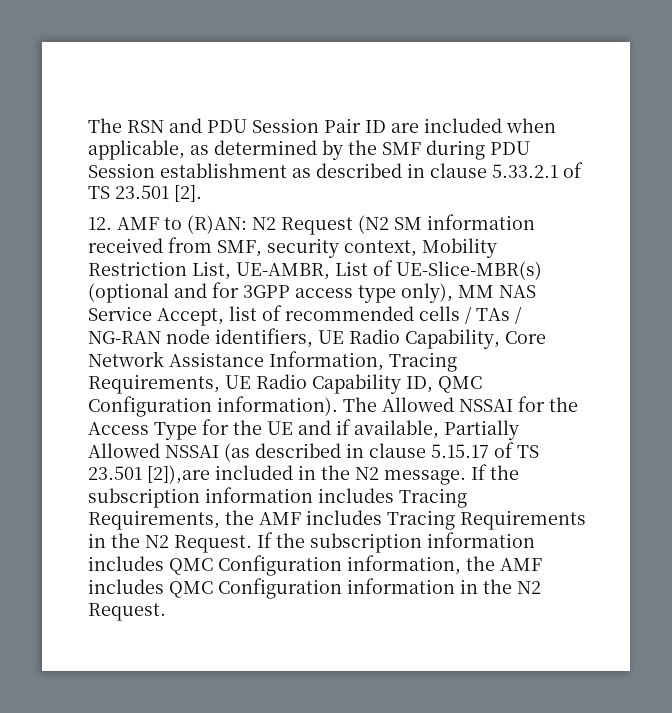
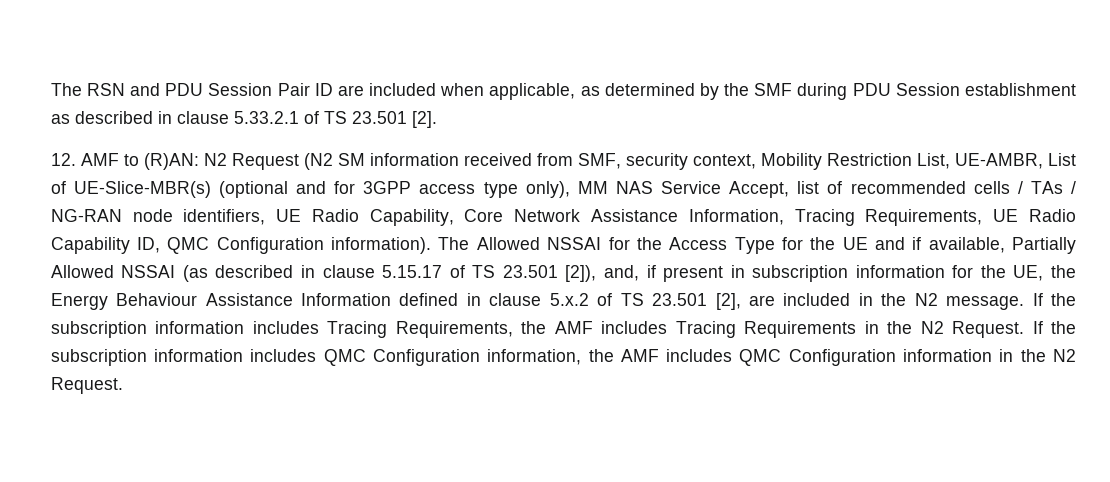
- The Allowed NSSAI for the Access Type for the UE and if available, Partially Allowed NSSAI (as described in clause 5.15.17 of TS 23.501 [2]),are included in the N2 message.
+ The Allowed NSSAI for the Access Type for the UE and if available, Partially Allowed NSSAI (as described in clause 5.15.17 of TS 23.501 [2]), and, if present in subscription information for the UE, the Energy Behaviour Assistance Information defined in clause 5.x.2 of TS 23.501 [2], are included in the N2 message.

